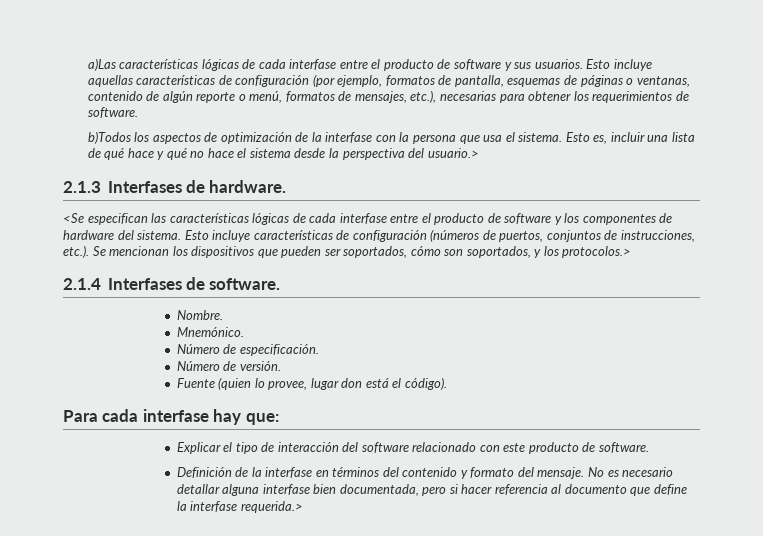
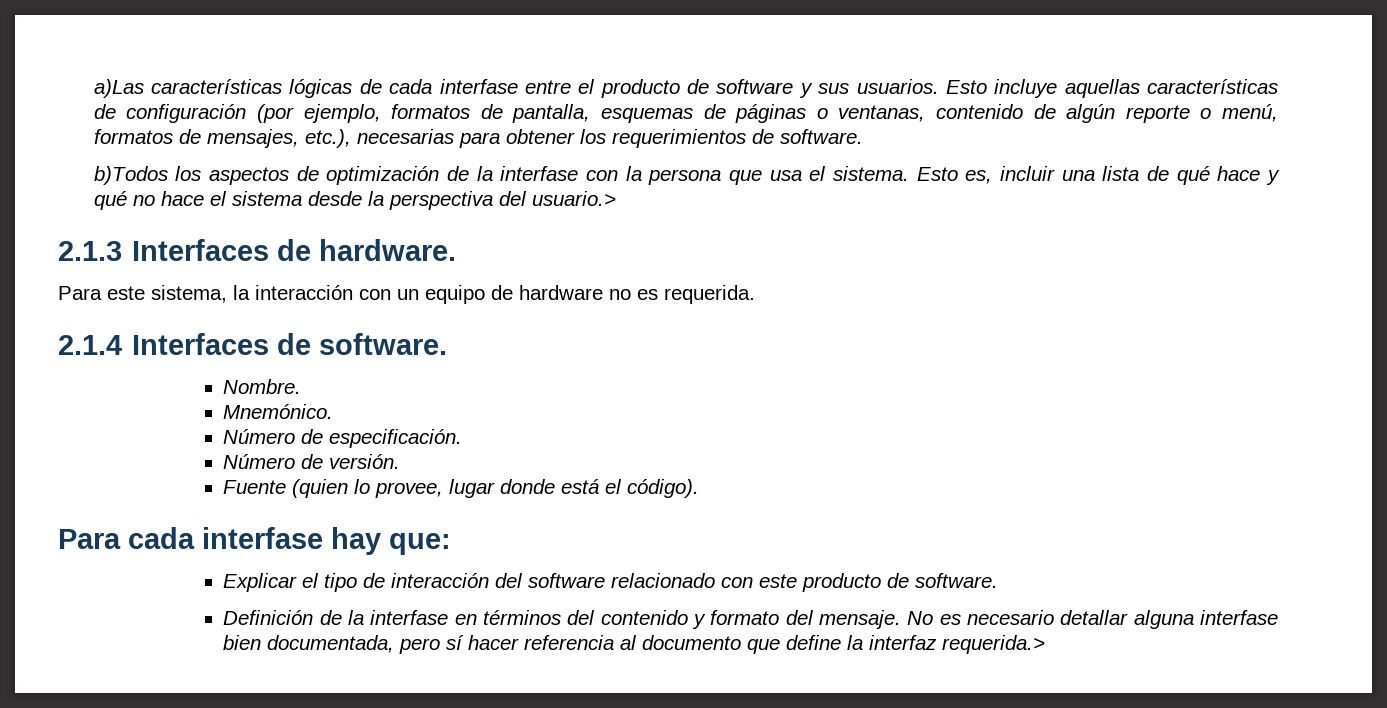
- 2.1.3 Interfases de hardware.
+ 2.1.3 Interfaces de hardware.
- <Se especifican las características lógicas de cada interfase entre el producto de software y los componentes de hardware del sistema. Esto incluye características de configuración (números de puertos, conjuntos de instrucciones, etc.). Se mencionan los dispositivos que pueden ser soportados, cómo son soportados, y los protocolos.>
+ Para este sistema, la interacción con un equipo de hardware no es requerida.
- 2.1.4 Interfases de software.
+ 2.1.4 Interfaces de software.
- Fuente (quien lo provee, lugar don está el código).
+ Fuente (quien lo provee, lugar donde está el código).
- No es necesario detallar alguna interfase bien documentada, pero si hacer referencia al documento que define la interfase requerida.>
+ No es necesario detallar alguna interfase bien documentada, pero sí hacer referencia al documento que define la interfaz requerida.>

